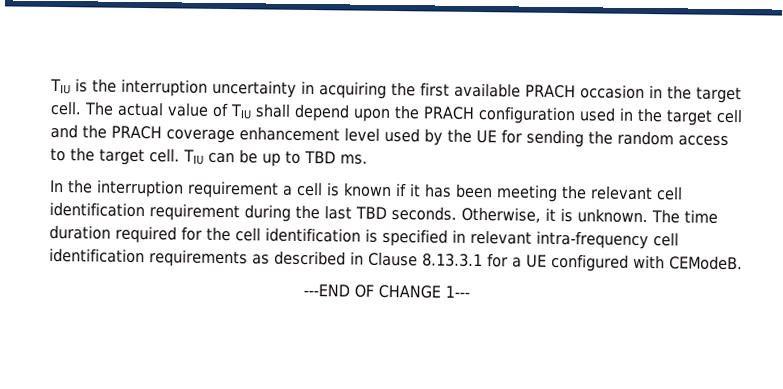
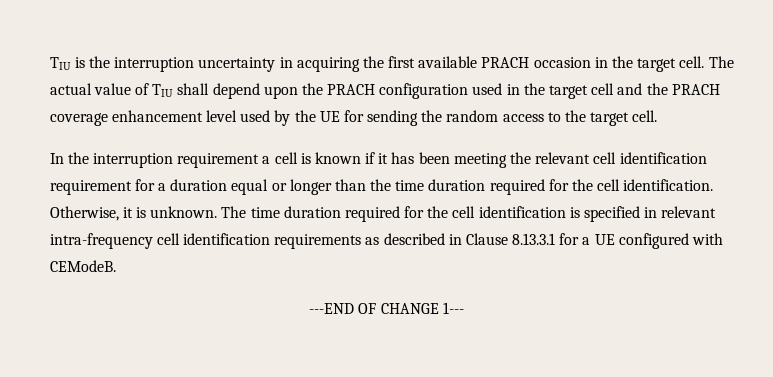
- TIU can be up to TBD ms.
- In the interruption requirement a cell is known if it has been meeting the relevant cell identification requirement during the last TBD seconds.
+ In the interruption requirement a cell is known if it has been meeting the relevant cell identification requirement for a duration equal or longer than the time duration required for the cell identification.

